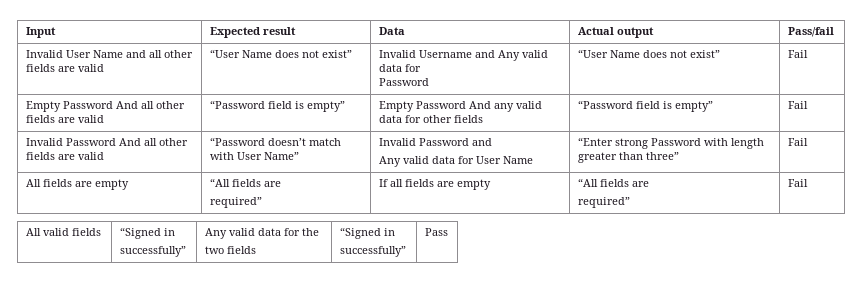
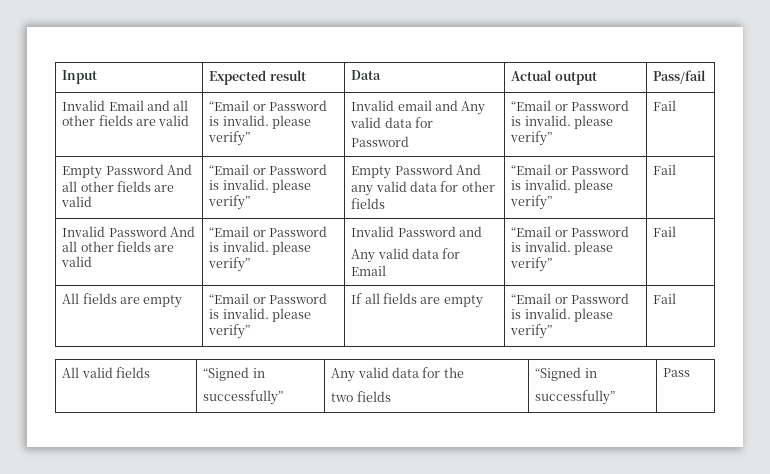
- Invalid User Name and all other fields are valid | “User Name does not exist” | Invalid Username and Any valid data for
- Password | “User Name does not exist” | Fail
+ Invalid Email and all other fields are valid | “Email or Password is invalid. please verify” | Invalid email and Any valid data for
+ Password | “Email or Password is invalid. please verify” | Fail
- Empty Password And all other fields are valid | “Password field is empty” | Empty Password And any valid data for other fields | “Password field is empty” | Fail
+ Empty Password And all other fields are valid | “Email or Password is invalid. please verify” | Empty Password And any valid data for other fields | “Email or Password is invalid. please verify” | Fail
- Invalid Password And all other fields are valid | “Password doesn’t match with User Name” | Invalid Password and
- Any valid data for User Name | “Enter strong Password with length greater than three” | Fail
+ Invalid Password And all other fields are valid | “Email or Password is invalid. please verify” | Invalid Password and
+ Any valid data for Email | “Email or Password is invalid. please verify” | Fail
- All fields are empty | “All fields are
- required” | If all fields are empty | “All fields are
- required” | Fail
+ All fields are empty | “Email or Password is invalid. please verify” | If all fields are empty | “Email or Password is invalid. please verify” | Fail

